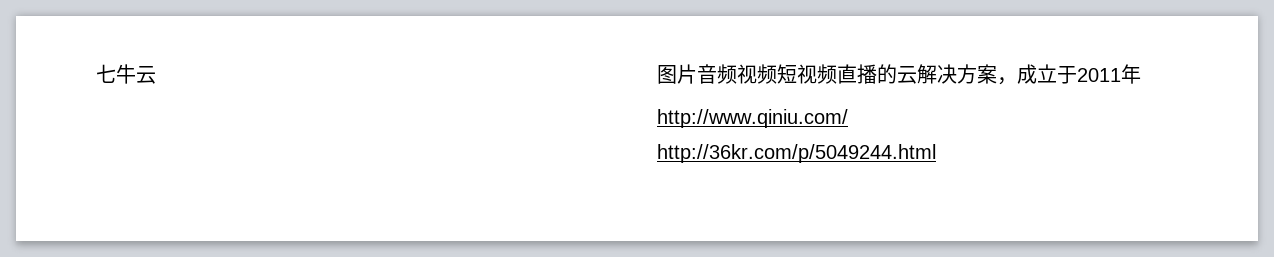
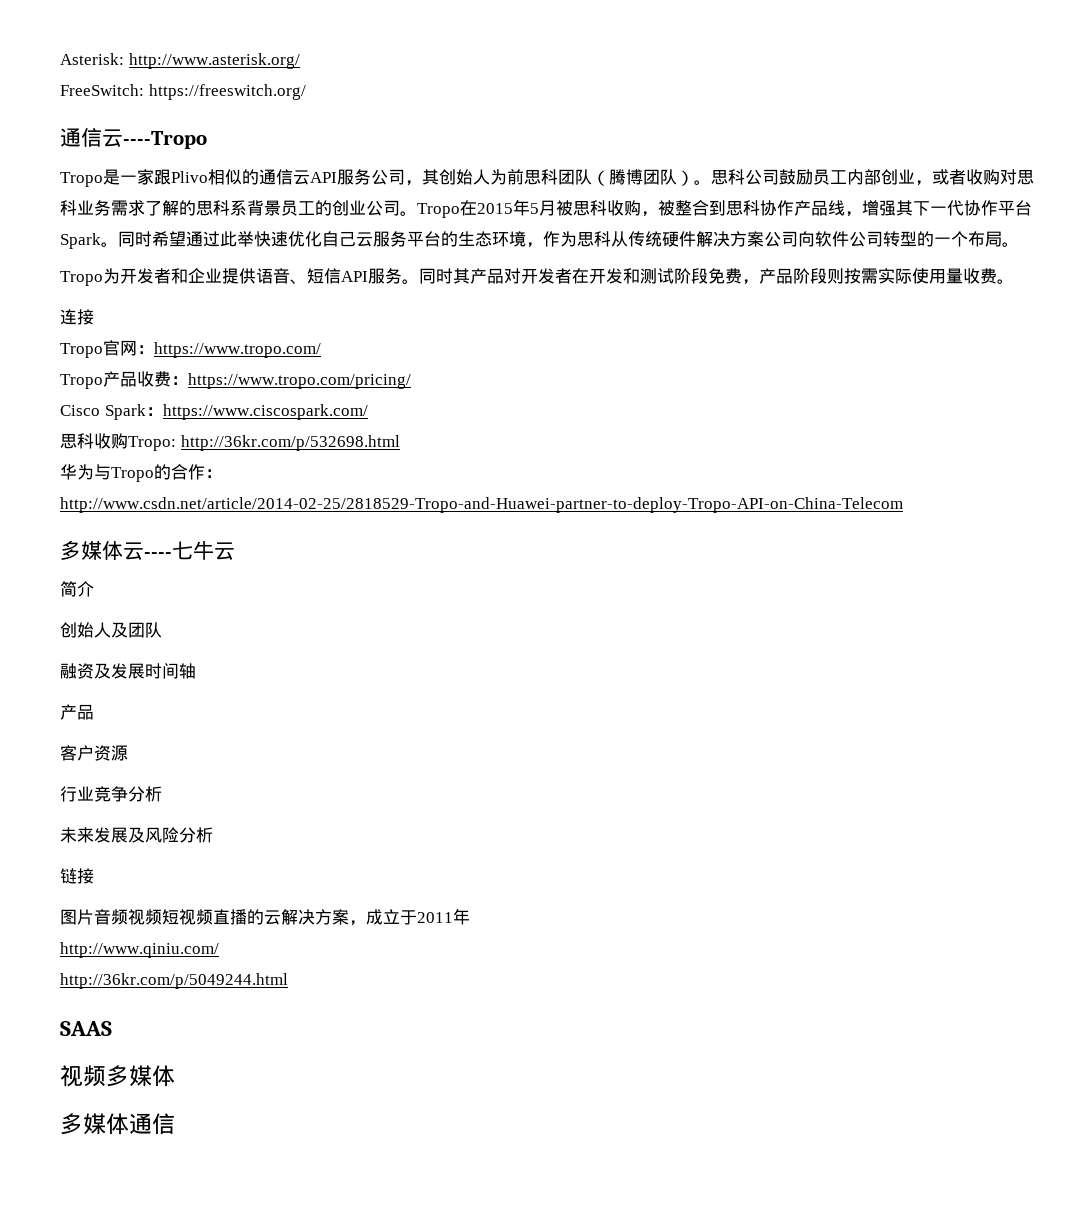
- 七牛云
+ Asterisk: http://www.asterisk.org/
+ FreeSwitch: https://freeswitch.org/
+ 通信云----Tropo
+ Tropo是一家跟Plivo相似的通信云API服务公司，其创始人为前思科团队（腾博团队）。思科公司鼓励员工内部创业，或者收购对思科业务需求了解的思科系背景员工的创业公司。Tropo在2015年5月被思科收购，被整合到思科协作产品线，增强其下一代协作平台Spark。同时希望通过此举快速优化自己云服务平台的生态环境，作为思科从传统硬件解决方案公司向软件公司转型的一个布局。
+ Tropo为开发者和企业提供语音、短信API服务。同时其产品对开发者在开发和测试阶段免费，产品阶段则按需实际使用量收费。
+ 连接
+ Tropo官网：https://www.tropo.com/
+ Tropo产品收费：https://www.tropo.com/pricing/
+ Cisco Spark：https://www.ciscospark.com/
+ 思科收购Tropo: http://36kr.com/p/532698.html
+ 华为与Tropo的合作：http://www.csdn.net/article/2014-02-25/2818529-Tropo-and-Huawei-partner-to-deploy-Tropo-API-on-China-Telecom
+ 多媒体云----七牛云
+ 简介
+ 创始人及团队
+ 融资及发展时间轴
+ 产品
+ 客户资源
+ 行业竞争分析
+ 未来发展及风险分析
+ 链接
+ SAAS
+ 视频多媒体
+ 多媒体通信

